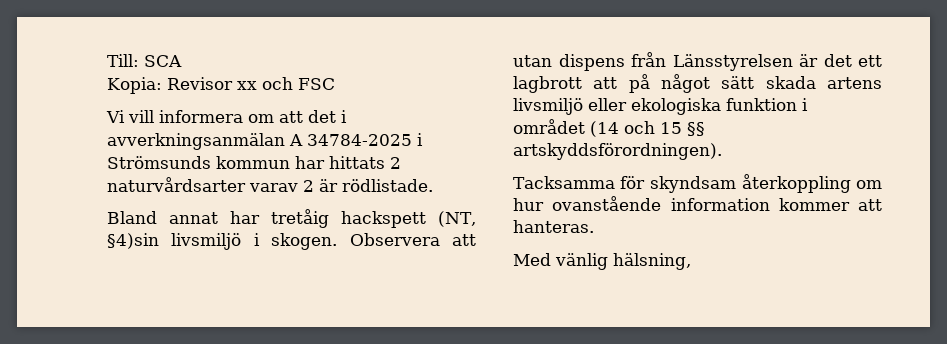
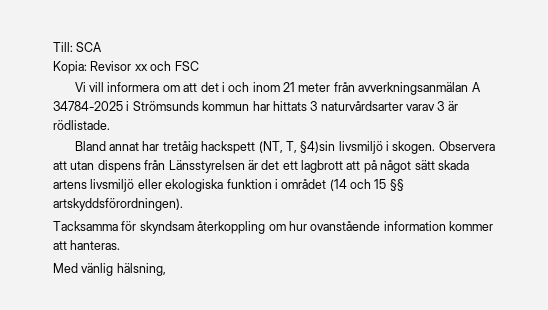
- Vi vill informera om att det i avverkningsanmälan A 34784-2025 i Strömsunds kommun har hittats 2 naturvårdsarter varav 2 är rödlistade.
+ Vi vill informera om att det i och inom 21 meter från avverkningsanmälan A 34784-2025 i Strömsunds kommun har hittats 3 naturvårdsarter varav 3 är rödlistade.
- Bland annat har tretåig hackspett (NT, §4)sin livsmiljö i skogen.
+ Bland annat har tretåig hackspett (NT, T, §4)sin livsmiljö i skogen.

